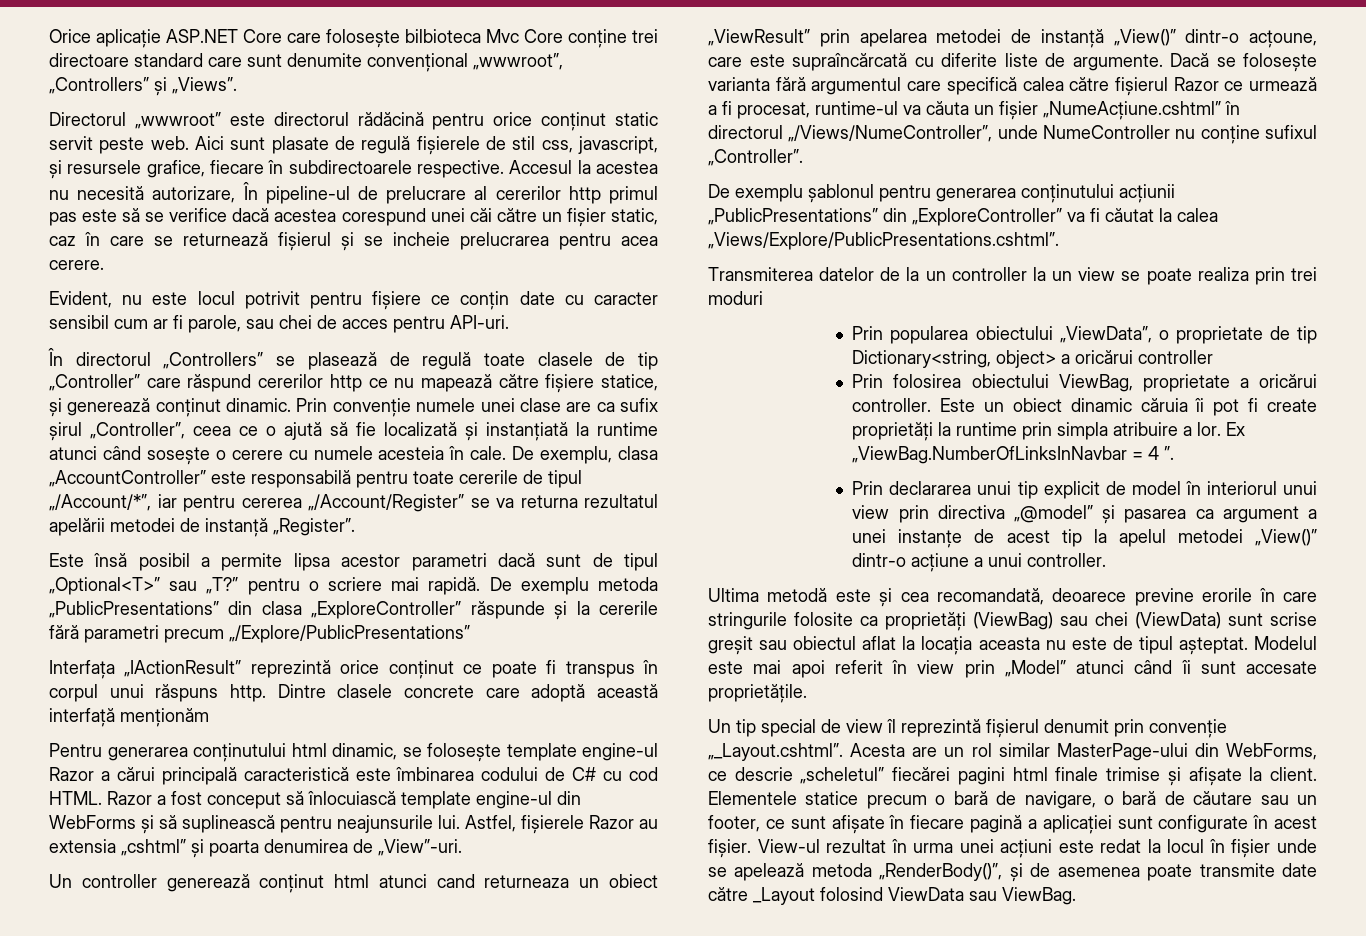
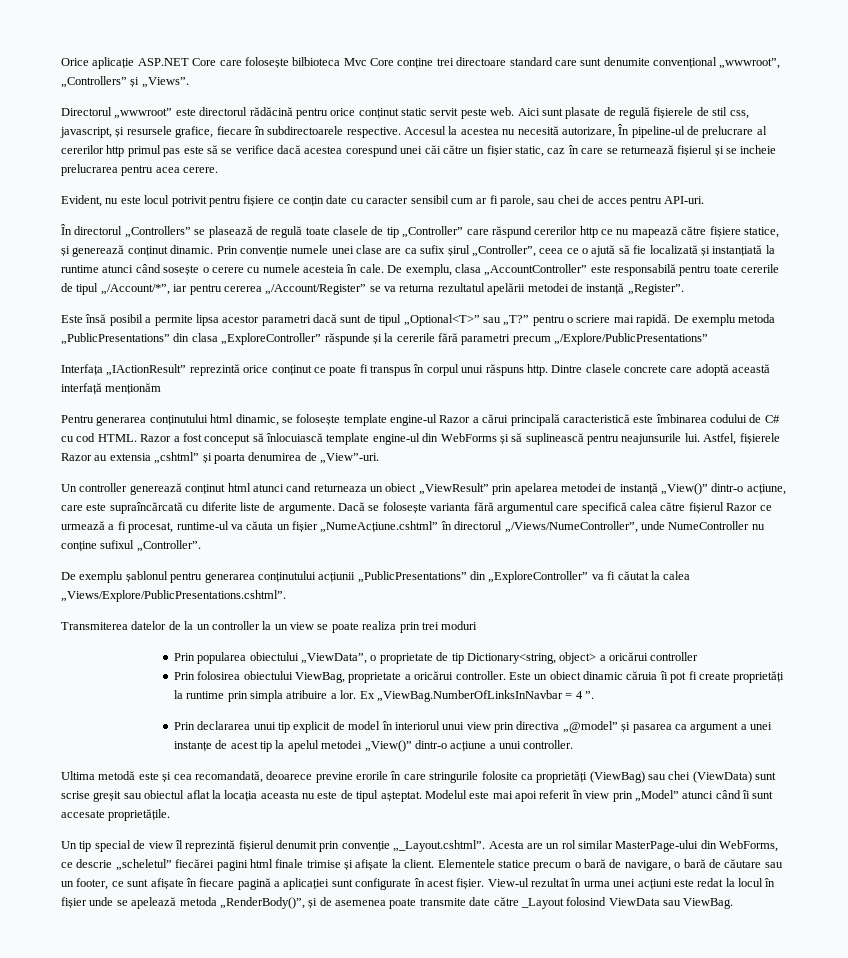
- Un controller generează conținut html atunci cand returneaza un obiect „ViewResult” prin apelarea metodei de instanță „View()” dintr-o acțoune, care este supraîncărcată cu diferite liste de argumente.
+ Un controller generează conținut html atunci cand returneaza un obiect „ViewResult” prin apelarea metodei de instanță „View()” dintr-o acțiune, care este supraîncărcată cu diferite liste de argumente.

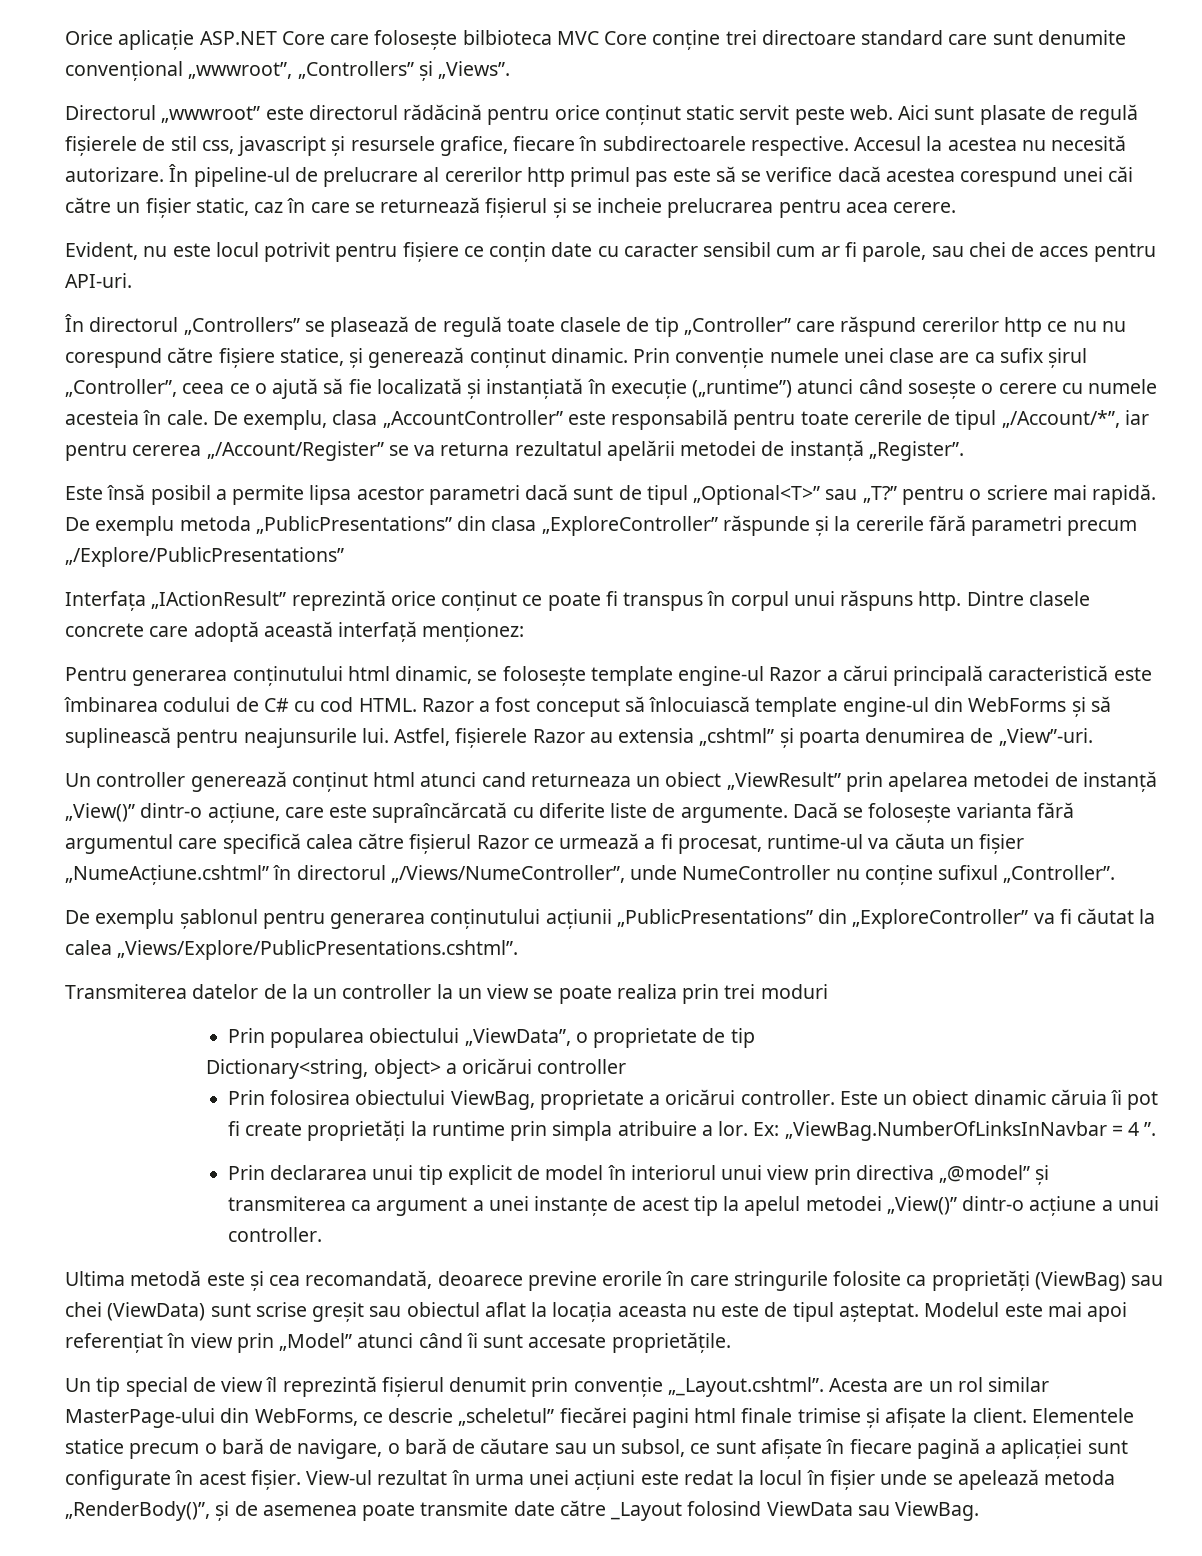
- Orice aplicație ASP.NET Core care folosește bilbioteca Mvc Core conține trei directoare standard care sunt denumite convențional „wwwroot”, „Controllers” și „Views”.
+ Orice aplicație ASP.NET Core care folosește bilbioteca MVC Core conține trei directoare standard care sunt denumite convențional „wwwroot”, „Controllers” și „Views”.
- Aici sunt plasate de regulă fișierele de stil css, javascript, și resursele grafice, fiecare în subdirectoarele respective.
+ Aici sunt plasate de regulă fișierele de stil css, javascript și resursele grafice, fiecare în subdirectoarele respective.
- Accesul la acestea nu necesită autorizare, În pipeline-ul de prelucrare al cererilor http primul pas este să se verifice dacă acestea corespund unei căi către un fișier static, caz în care se returnează fișierul și se incheie prelucrarea pentru acea cerere.
+ Accesul la acestea nu necesită autorizare. În pipeline-ul de prelucrare al cererilor http primul pas este să se verifice dacă acestea corespund unei căi către un fișier static, caz în care se returnează fișierul și se incheie prelucrarea pentru acea cerere.
- În directorul „Controllers” se plasează de regulă toate clasele de tip „Controller” care răspund cererilor http ce nu mapează către fișiere statice, și generează conținut dinamic.
+ În directorul „Controllers” se plasează de regulă toate clasele de tip „Controller” care răspund cererilor http ce nu nu corespund către fișiere statice, și generează conținut dinamic.
- Prin convenție numele unei clase are ca sufix șirul „Controller”, ceea ce o ajută să fie localizată și instanțiată la runtime atunci când sosește o cerere cu numele acesteia în cale.
+ Prin convenție numele unei clase are ca sufix șirul „Controller”, ceea ce o ajută să fie localizată și instanțiată în execuție („runtime”) atunci când sosește o cerere cu numele acesteia în cale.
- Dintre clasele concrete care adoptă această interfață menționăm
+ Dintre clasele concrete care adoptă această interfață menționez:
- Prin popularea obiectului „ViewData”, o proprietate de tip Dictionary<string, object> a oricărui controller
+ Prin popularea obiectului „ViewData”, o proprietate de tip
+ Dictionary<string, object> a oricărui controller
- Ex „ViewBag.NumberOfLinksInNavbar = 4 ”.
+ Ex: „ViewBag.NumberOfLinksInNavbar = 4 ”.
- Prin declararea unui tip explicit de model în interiorul unui view prin directiva „@model” și pasarea ca argument a unei instanțe de acest tip la apelul metodei „View()” dintr-o acțiune a unui controller.
+ Prin declararea unui tip explicit de model în interiorul unui view prin directiva „@model” și transmiterea ca argument a unei instanțe de acest tip la apelul metodei „View()” dintr-o acțiune a unui controller.
- Modelul este mai apoi referit în view prin „Model” atunci când îi sunt accesate proprietățile.
+ Modelul este mai apoi referențiat în view prin „Model” atunci când îi sunt accesate proprietățile.
- Elementele statice precum o bară de navigare, o bară de căutare sau un footer, ce sunt afișate în fiecare pagină a aplicației sunt configurate în acest fișier.
+ Elementele statice precum o bară de navigare, o bară de căutare sau un subsol, ce sunt afișate în fiecare pagină a aplicației sunt configurate în acest fișier.

